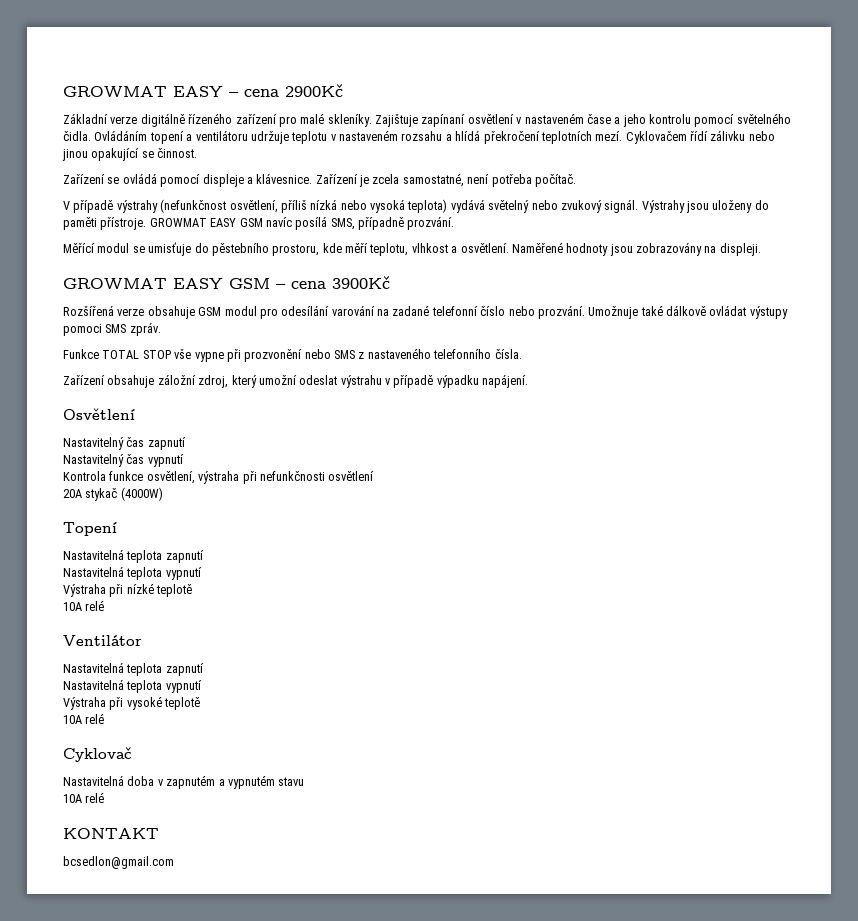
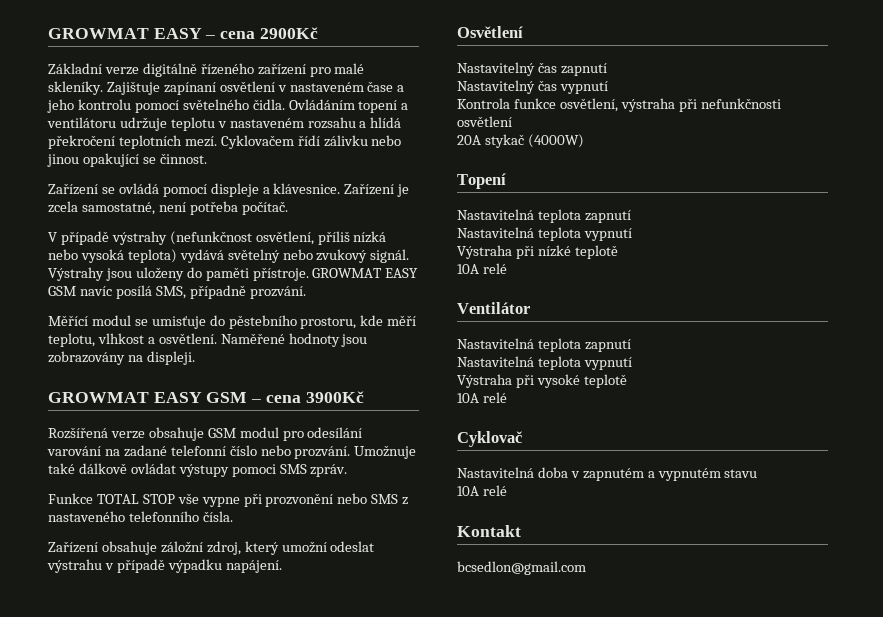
- KONTAKT
+ Kontakt

